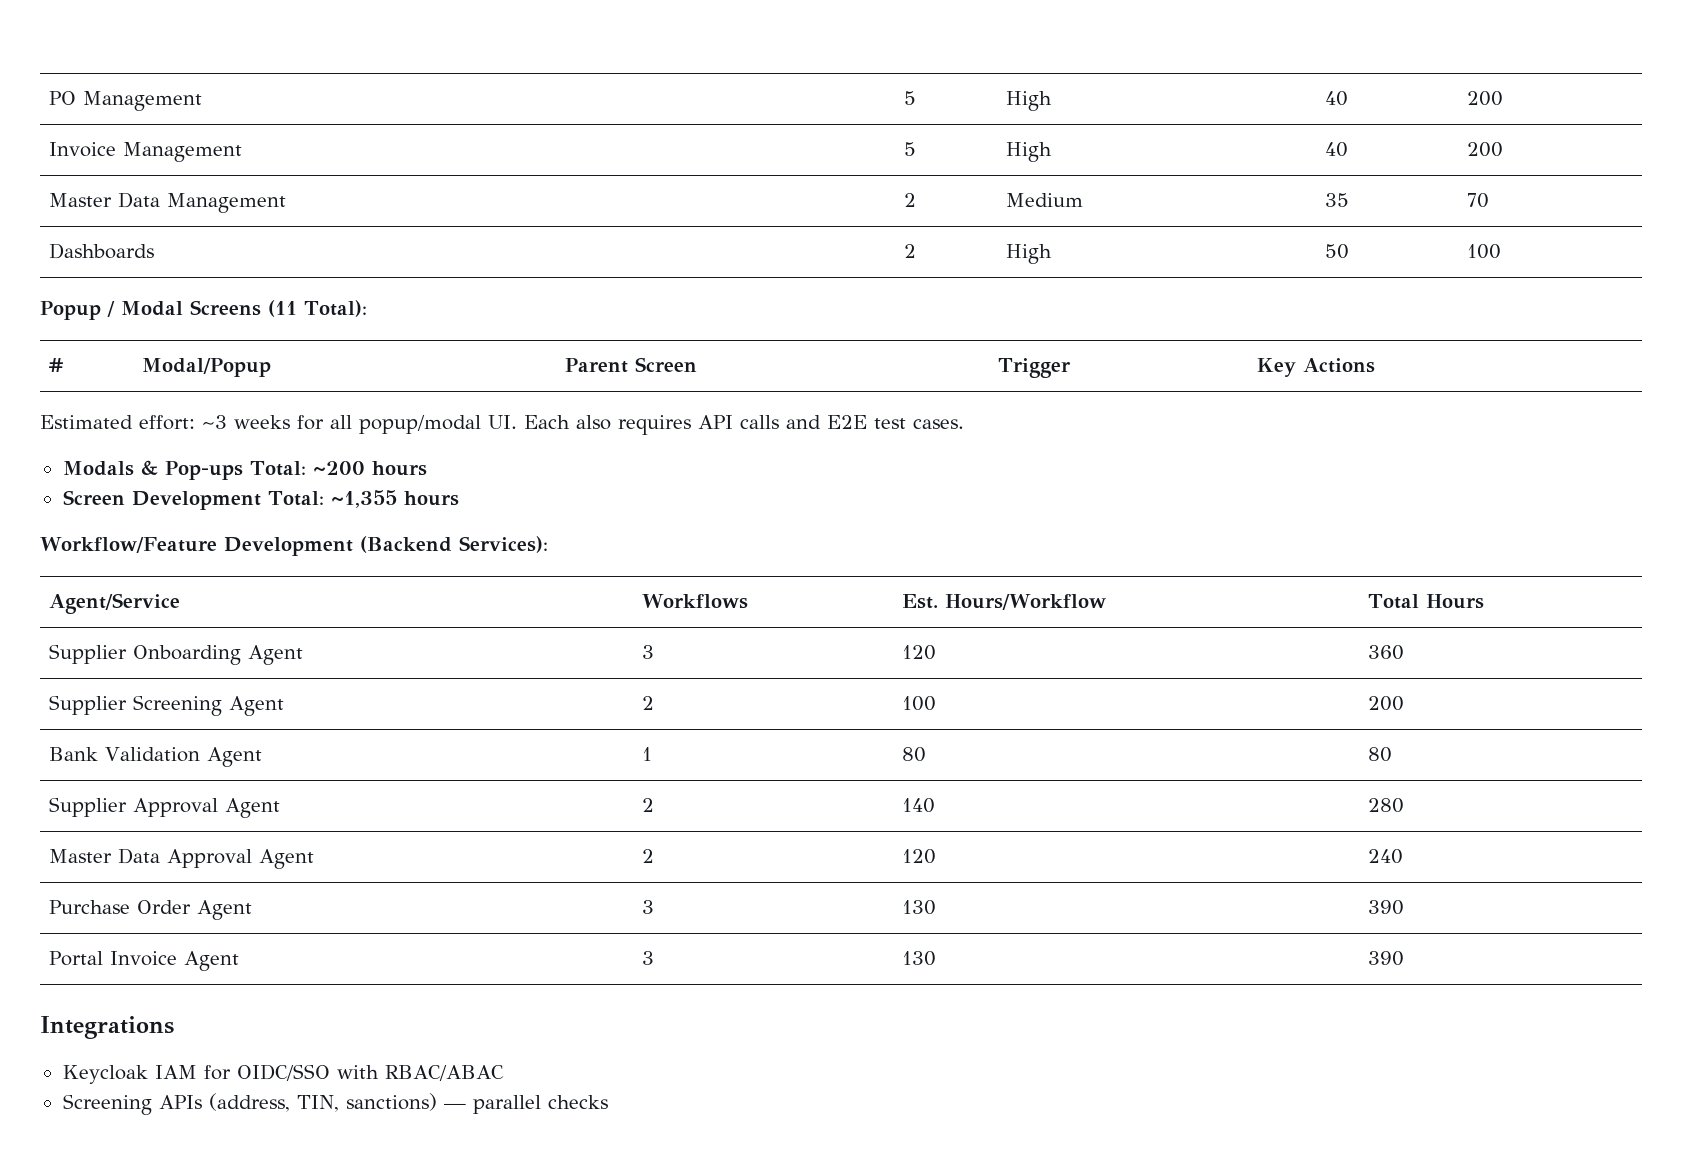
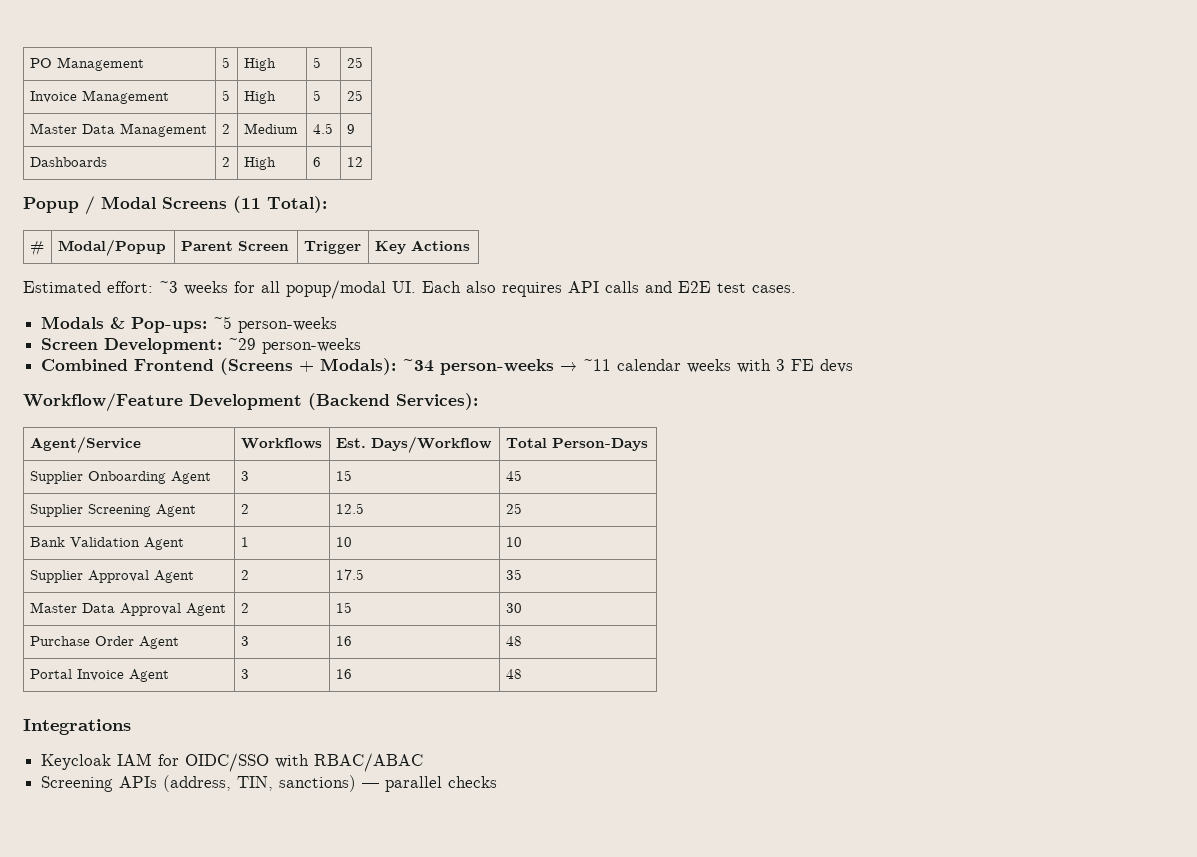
- PO Management | 5 | High | 40 | 200
+ PO Management | 5 | High | 5 | 25
- Invoice Management | 5 | High | 40 | 200
+ Invoice Management | 5 | High | 5 | 25
- Master Data Management | 2 | Medium | 35 | 70
+ Master Data Management | 2 | Medium | 4.5 | 9
- Dashboards | 2 | High | 50 | 100
+ Dashboards | 2 | High | 6 | 12
- Modals & Pop-ups Total: ~200 hours
- Screen Development Total: ~1,355 hours
+ Modals & Pop-ups: ~5 person-weeks
+ Screen Development: ~29 person-weeks
+ Combined Frontend (Screens + Modals): ~34 person-weeks → ~11 calendar weeks with 3 FE devs
- Agent/Service | Workflows | Est. Hours/Workflow | Total Hours
+ Agent/Service | Workflows | Est. Days/Workflow | Total Person-Days
- Supplier Onboarding Agent | 3 | 120 | 360
+ Supplier Onboarding Agent | 3 | 15 | 45
- Supplier Screening Agent | 2 | 100 | 200
+ Supplier Screening Agent | 2 | 12.5 | 25
- Bank Validation Agent | 1 | 80 | 80
+ Bank Validation Agent | 1 | 10 | 10
- Supplier Approval Agent | 2 | 140 | 280
+ Supplier Approval Agent | 2 | 17.5 | 35
- Master Data Approval Agent | 2 | 120 | 240
+ Master Data Approval Agent | 2 | 15 | 30
- Purchase Order Agent | 3 | 130 | 390
+ Purchase Order Agent | 3 | 16 | 48
- Portal Invoice Agent | 3 | 130 | 390
+ Portal Invoice Agent | 3 | 16 | 48

